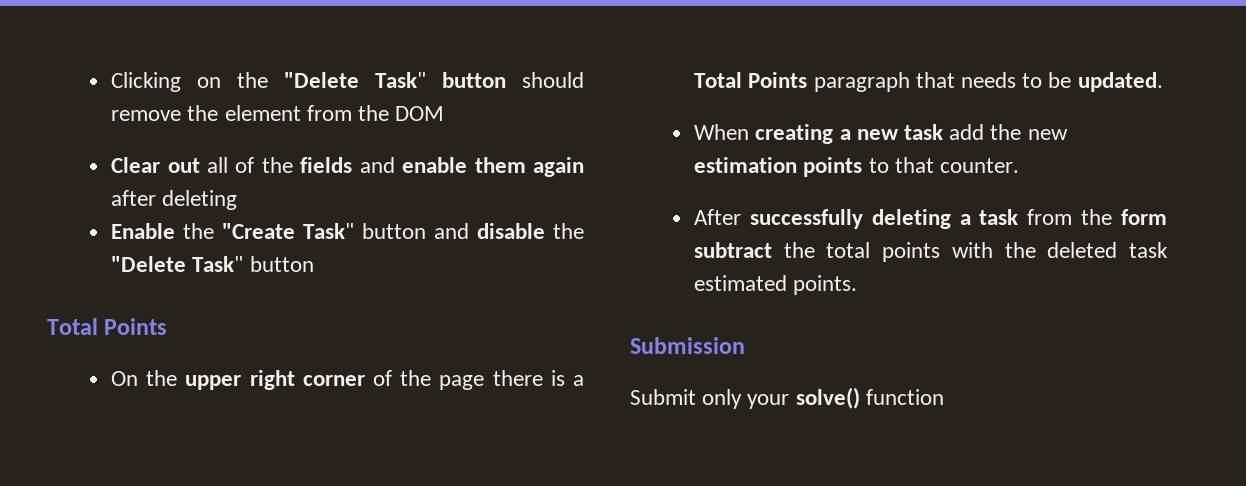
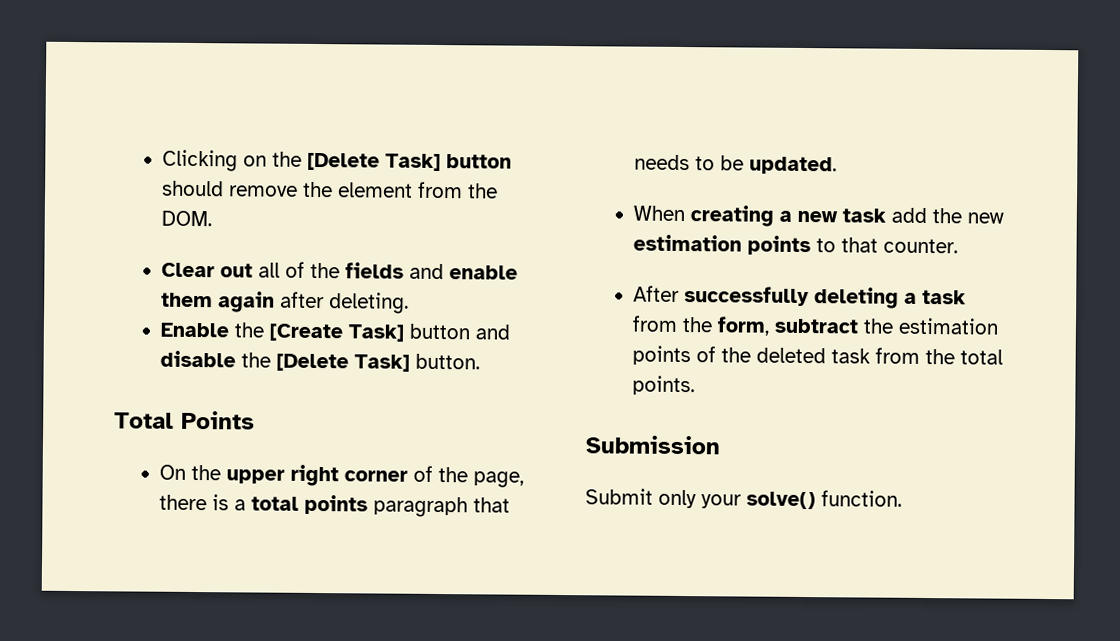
- Clicking on the "Delete Task" button should remove the element from the DOM
+ Clicking on the [Delete Task] button should remove the element from the DOM.
- Clear out all of the fields and enable them again after deleting
+ Clear out all of the fields and enable them again after deleting.
- Enable the "Create Task" button and disable the "Delete Task" button
+ Enable the [Create Task] button and disable the [Delete Task] button.
- On the upper right corner of the page there is a Total Points paragraph that needs to be updated.
+ On the upper right corner of the page, there is a total points paragraph that needs to be updated.
- After successfully deleting a task from the form subtract the total points with the deleted task estimated points.
+ After successfully deleting a task from the form, subtract the estimation points of the deleted task from the total points.
- Submit only your solve() function
+ Submit only your solve() function.

